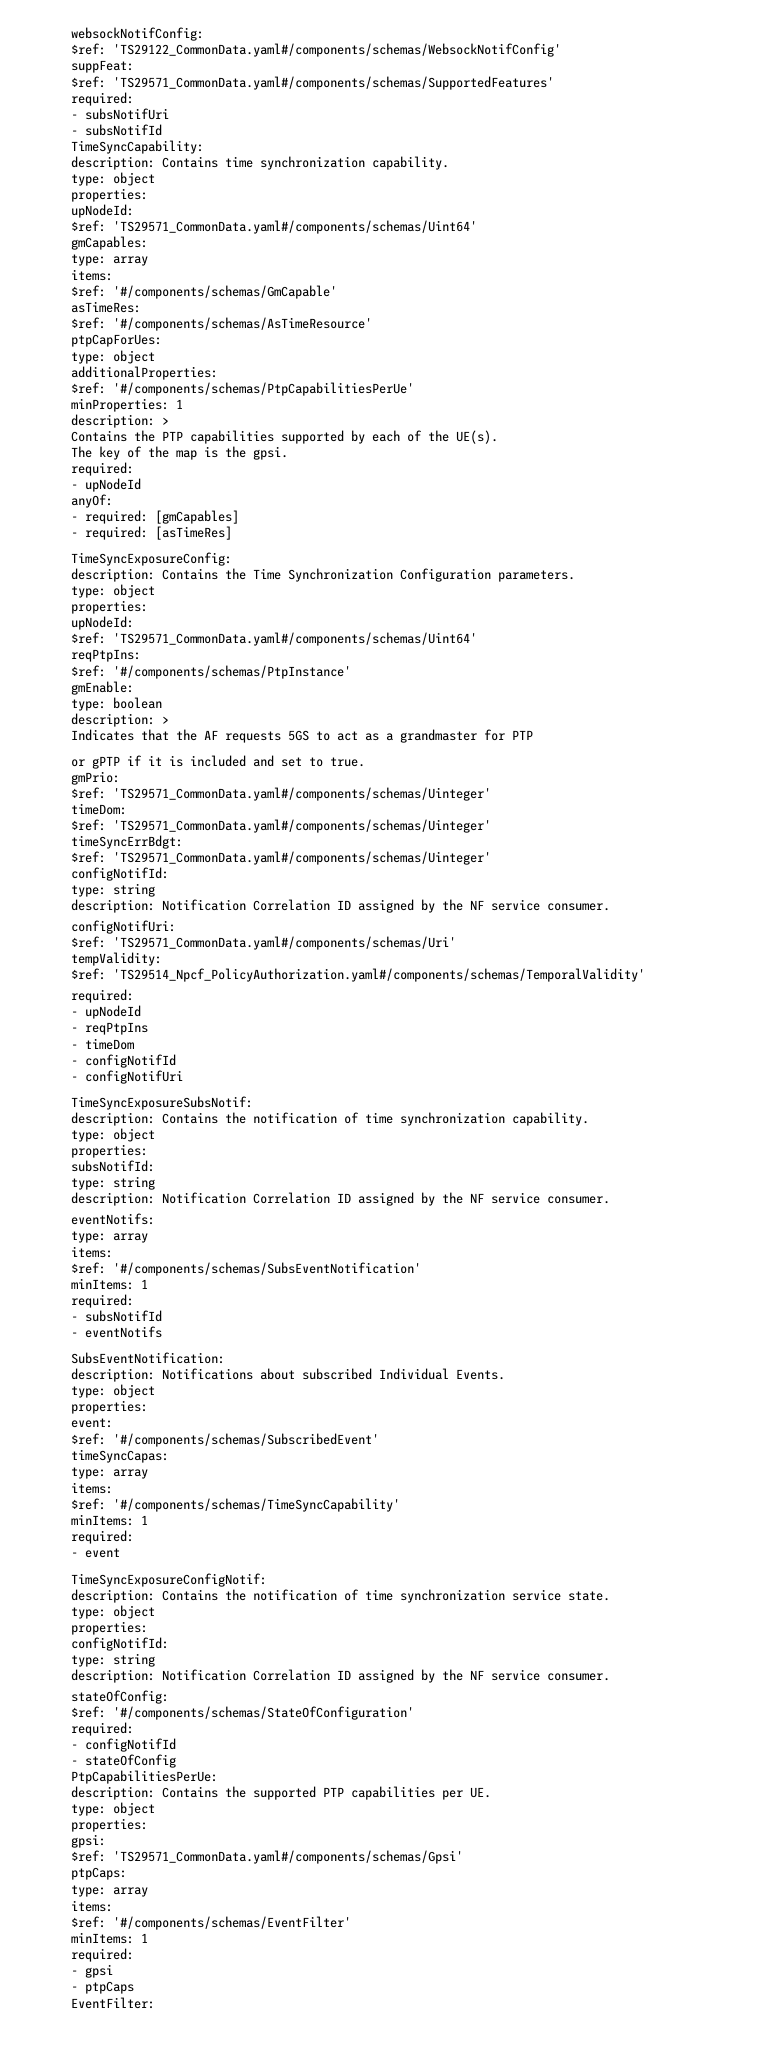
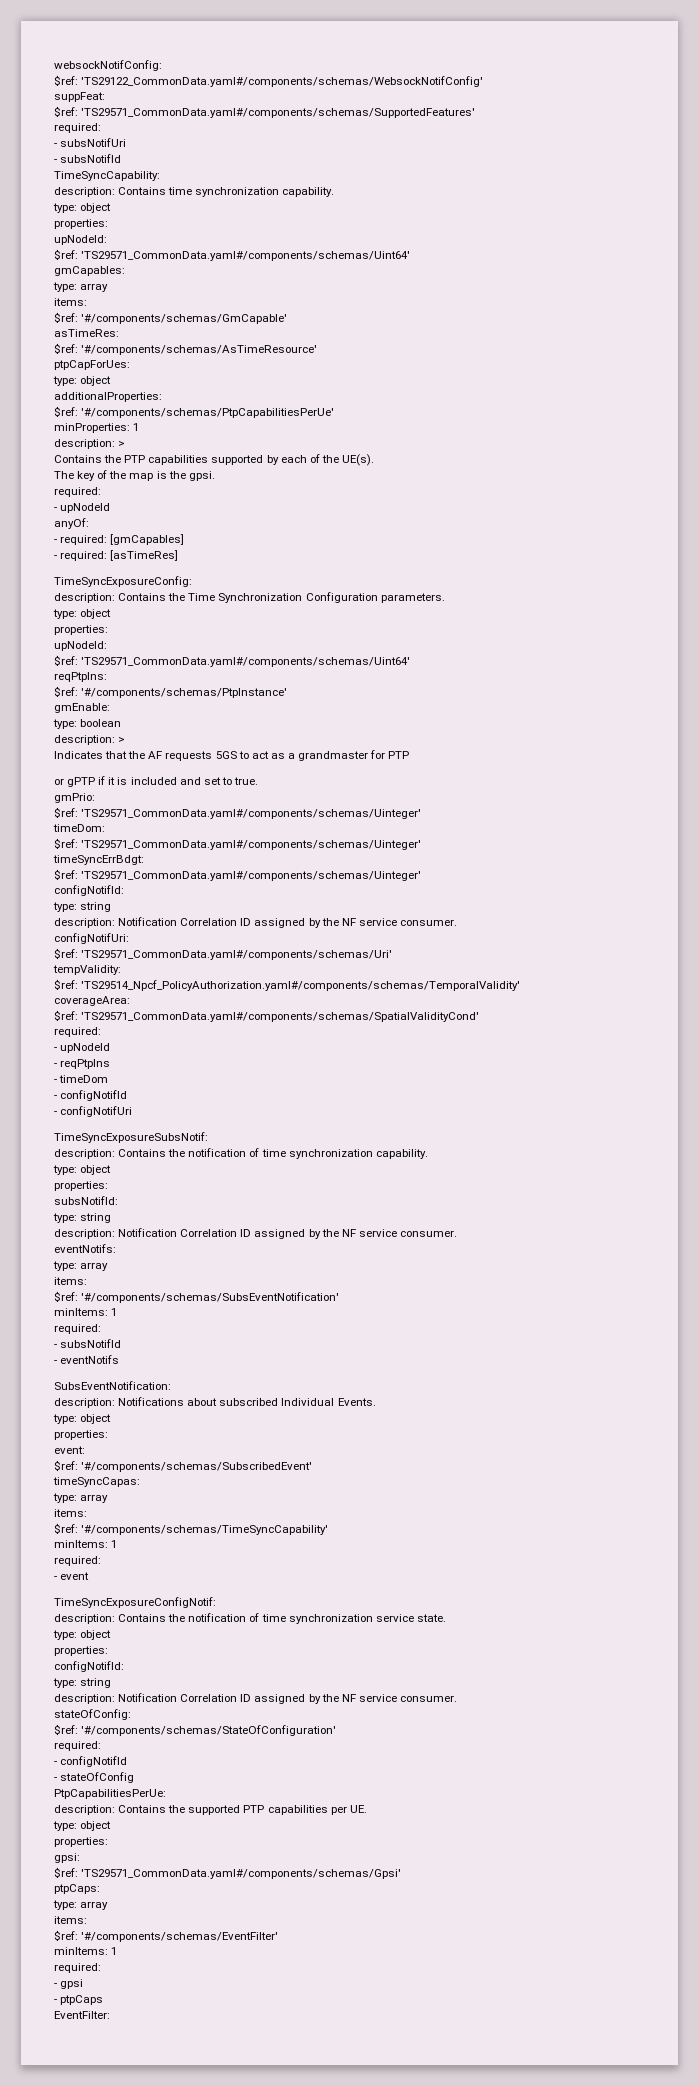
+ coverageArea:
+ $ref: 'TS29571_CommonData.yaml#/components/schemas/SpatialValidityCond'

